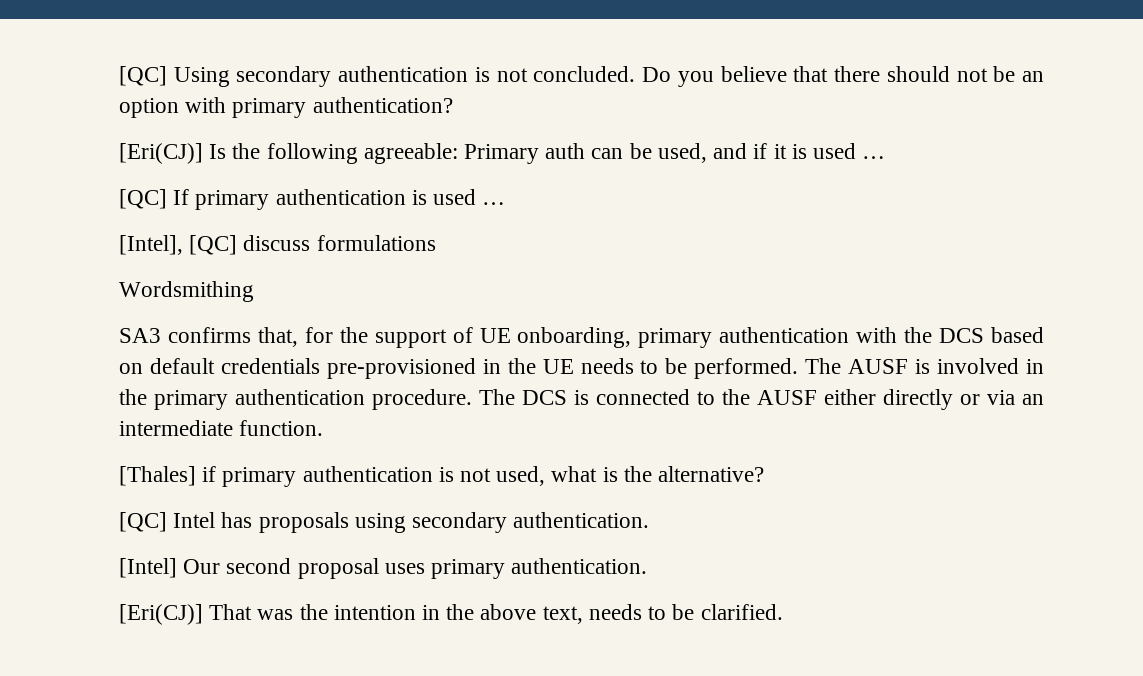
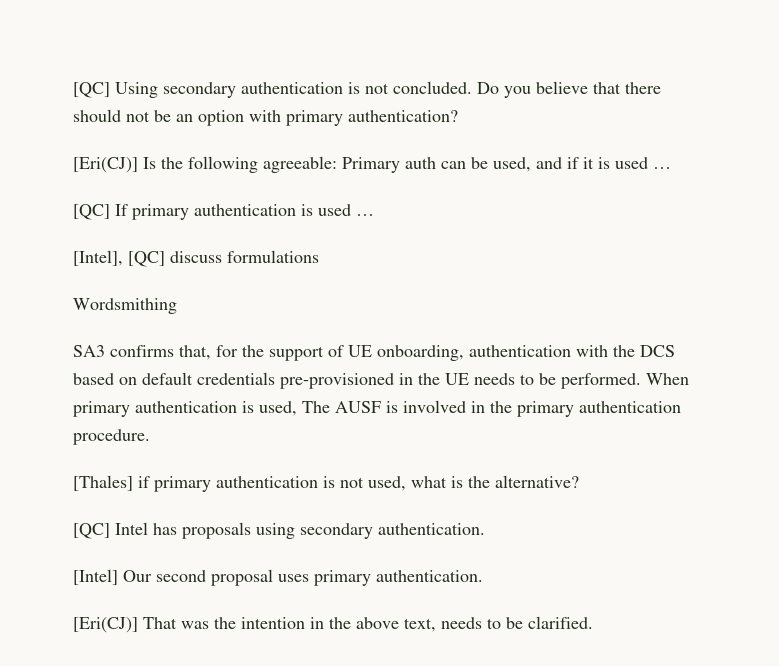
- SA3 confirms that, for the support of UE onboarding, primary authentication with the DCS based on default credentials pre-provisioned in the UE needs to be performed.
+ SA3 confirms that, for the support of UE onboarding, authentication with the DCS based on default credentials pre-provisioned in the UE needs to be performed.
- The AUSF is involved in the primary authentication procedure. The DCS is connected to the AUSF either directly or via an intermediate function.
+ When primary authentication is used, The AUSF is involved in the primary authentication procedure.

